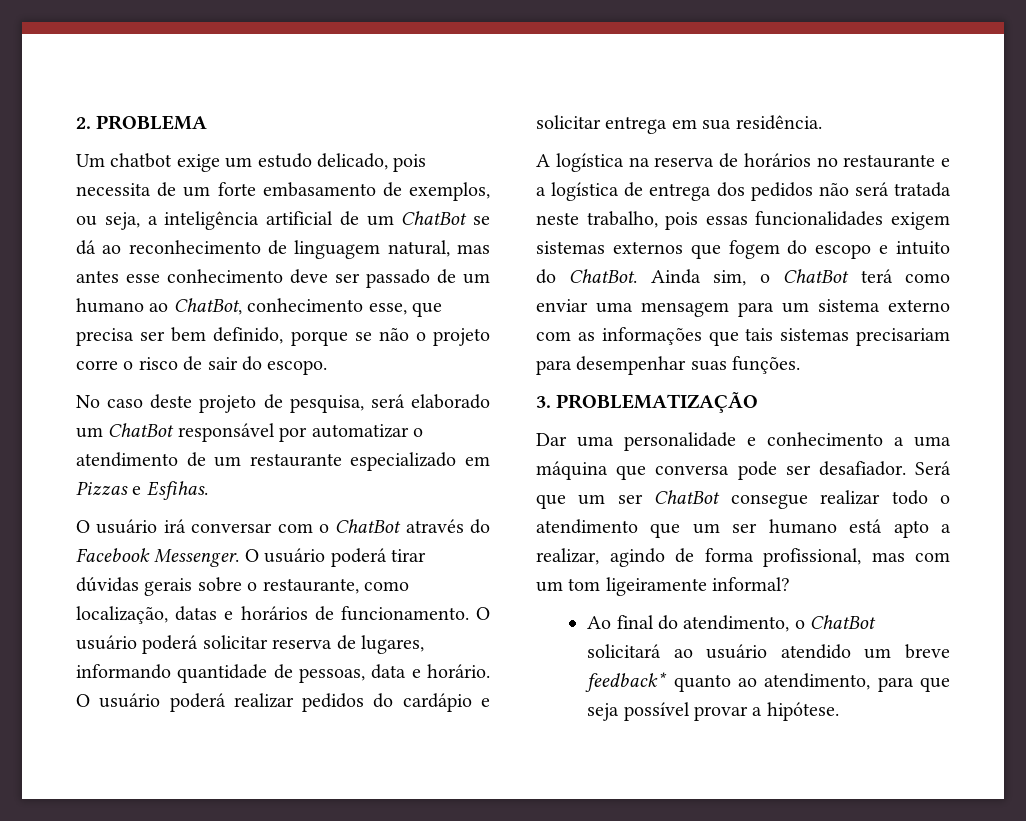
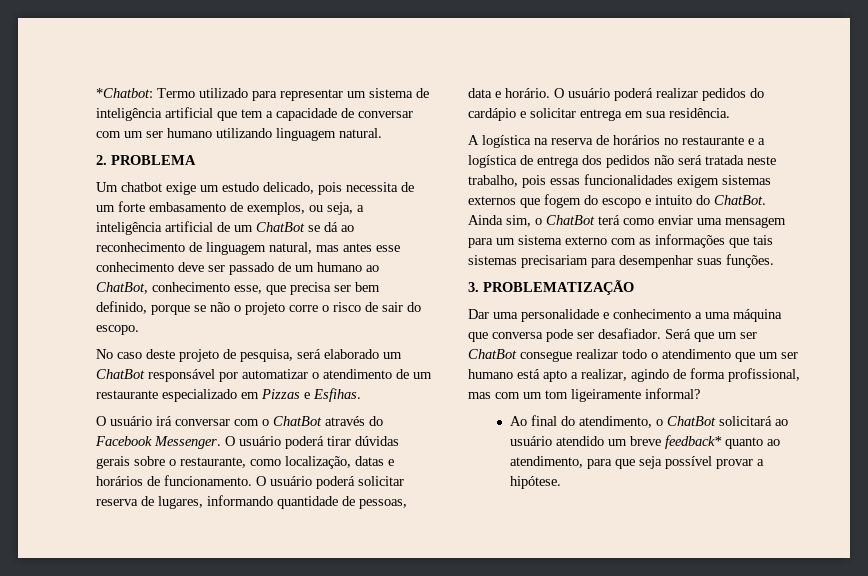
+ *Chatbot: Termo utilizado para representar um sistema de inteligência artificial que tem a capacidade de conversar com um ser humano utilizando linguagem natural.

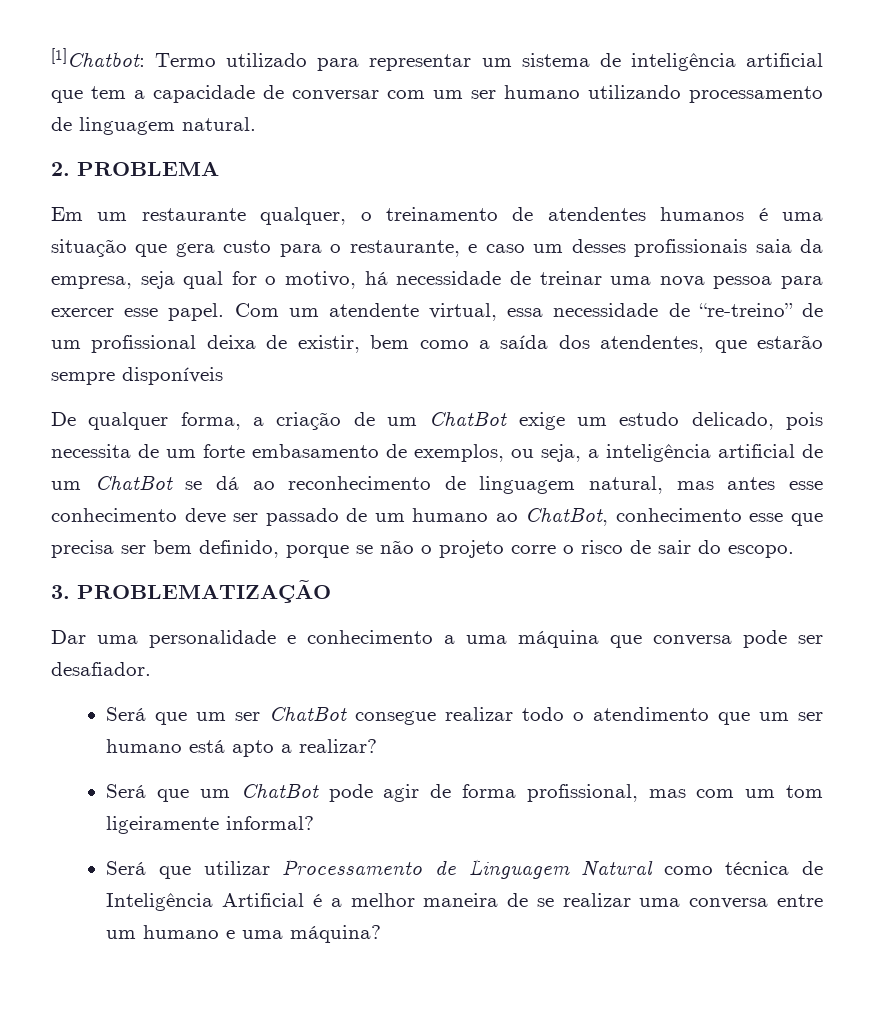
- *Chatbot: Termo utilizado para representar um sistema de inteligência artificial que tem a capacidade de conversar com um ser humano utilizando linguagem natural.
+ [1]Chatbot: Termo utilizado para representar um sistema de inteligência artificial que tem a capacidade de conversar com um ser humano utilizando processamento de linguagem natural.
- Um chatbot exige um estudo delicado, pois necessita de um forte embasamento de exemplos, ou seja, a inteligência artificial de um ChatBot se dá ao reconhecimento de linguagem natural, mas antes esse conhecimento deve ser passado de um humano ao ChatBot, conhecimento esse, que precisa ser bem definido, porque se não o projeto corre o risco de sair do escopo.
+ Em um restaurante qualquer, o treinamento de atendentes humanos é uma situação que gera custo para o restaurante, e caso um desses profissionais saia da empresa, seja qual for o motivo, há necessidade de treinar uma nova pessoa para exercer esse papel. Com um atendente virtual, essa necessidade de “re-treino” de um profissional deixa de existir, bem como a saída dos atendentes, que estarão sempre disponíveis
+ De qualquer forma, a criação de um ChatBot exige um estudo delicado, pois necessita de um forte embasamento de exemplos, ou seja, a inteligência artificial de um ChatBot se dá ao reconhecimento de linguagem natural, mas antes esse conhecimento deve ser passado de um humano ao ChatBot, conhecimento esse que precisa ser bem definido, porque se não o projeto corre o risco de sair do escopo.
- No caso deste projeto de pesquisa, será elaborado um ChatBot responsável por automatizar o atendimento de um restaurante especializado em Pizzas e Esfihas.
- O usuário irá conversar com o ChatBot através do Facebook Messenger. O usuário poderá tirar dúvidas gerais sobre o restaurante, como localização, datas e horários de funcionamento. O usuário poderá solicitar reserva de lugares, informando quantidade de pessoas, data e horário. O usuário poderá realizar pedidos do cardápio e solicitar entrega em sua residência.
- A logística na reserva de horários no restaurante e a logística de entrega dos pedidos não será tratada neste trabalho, pois essas funcionalidades exigem sistemas externos que fogem do escopo e intuito do ChatBot. Ainda sim, o ChatBot terá como enviar uma mensagem para um sistema externo com as informações que tais sistemas precisariam para desempenhar suas funções.
- Dar uma personalidade e conhecimento a uma máquina que conversa pode ser desafiador. Será que um ser ChatBot consegue realizar todo o atendimento que um ser humano está apto a realizar, agindo de forma profissional, mas com um tom ligeiramente informal?
+ Dar uma personalidade e conhecimento a uma máquina que conversa pode ser desafiador.
+ Será que um ser ChatBot consegue realizar todo o atendimento que um ser humano está apto a realizar?
+ Será que um ChatBot pode agir de forma profissional, mas com um tom ligeiramente informal?
- Ao final do atendimento, o ChatBot solicitará ao usuário atendido um breve feedback* quanto ao atendimento, para que seja possível provar a hipótese.
+ Será que utilizar Processamento de Linguagem Natural como técnica de Inteligência Artificial é a melhor maneira de se realizar uma conversa entre um humano e uma máquina?

